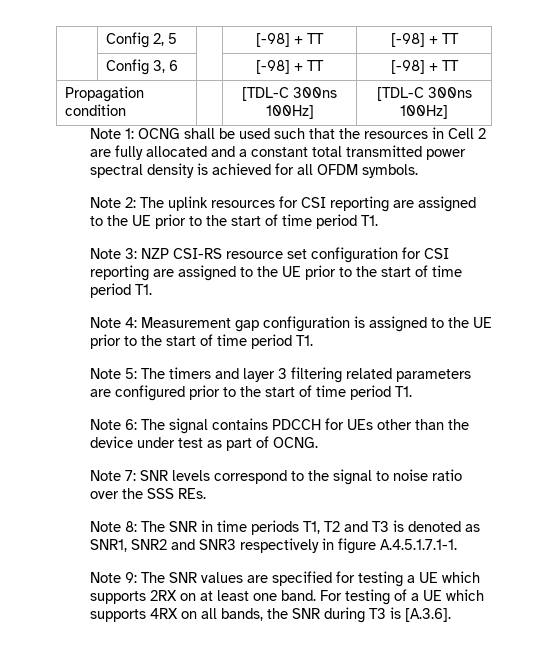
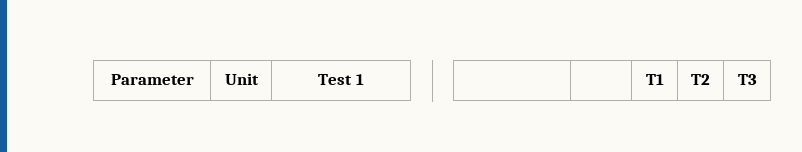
- | Config 2, 5 | | [-98] + TT | [-98] + TT
- | Config 3, 6 | | [-98] + TT | [-98] + TT
- Propagation condition | | [TDL-C 300ns 100Hz] | [TDL-C 300ns 100Hz]
- Note 1: OCNG shall be used such that the resources in Cell 2 are fully allocated and a constant total transmitted power spectral density is achieved for all OFDM symbols.
- Note 2: The uplink resources for CSI reporting are assigned to the UE prior to the start of time period T1.
- Note 3: NZP CSI-RS resource set configuration for CSI reporting are assigned to the UE prior to the start of time period T1.
- Note 4: Measurement gap configuration is assigned to the UE prior to the start of time period T1.
- Note 5: The timers and layer 3 filtering related parameters are configured prior to the start of time period T1.
- Note 6: The signal contains PDCCH for UEs other than the device under test as part of OCNG.
- Note 7: SNR levels correspond to the signal to noise ratio over the SSS REs.
- Note 8: The SNR in time periods T1, T2 and T3 is denoted as SNR1, SNR2 and SNR3 respectively in figure A.4.5.1.7.1-1.
- Note 9: The SNR values are specified for testing a UE which supports 2RX on at least one band. For testing of a UE which supports 4RX on all bands, the SNR during T3 is [A.3.6].
+ Parameter | Unit | Test 1
+ | | T1 | T2 | T3

